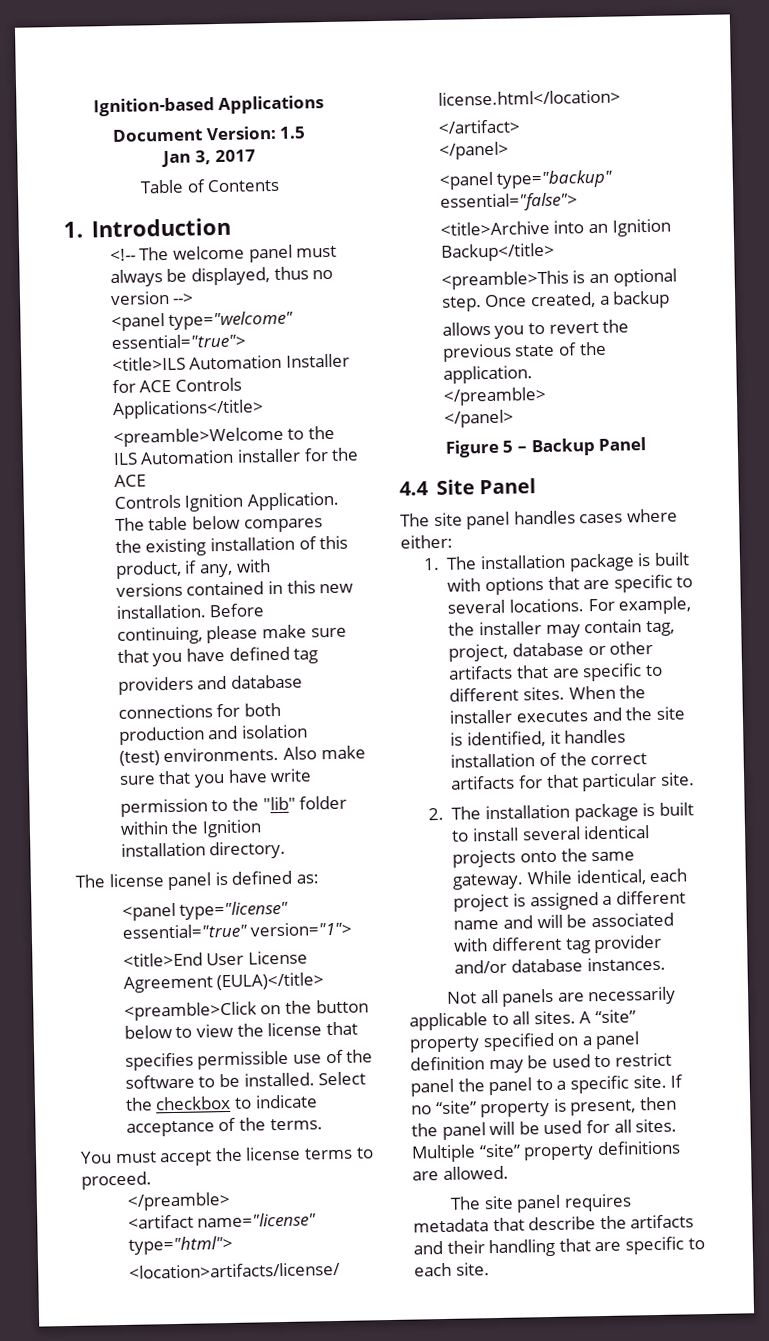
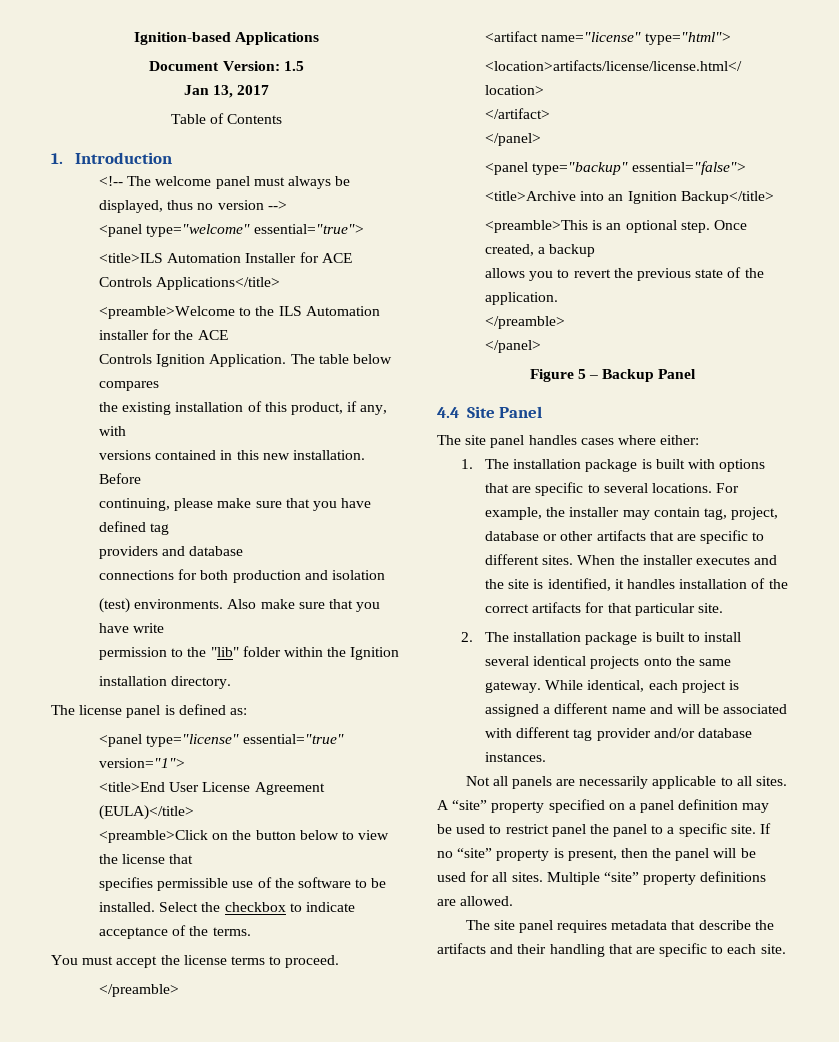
- Jan 3, 2017
+ Jan 13, 2017

